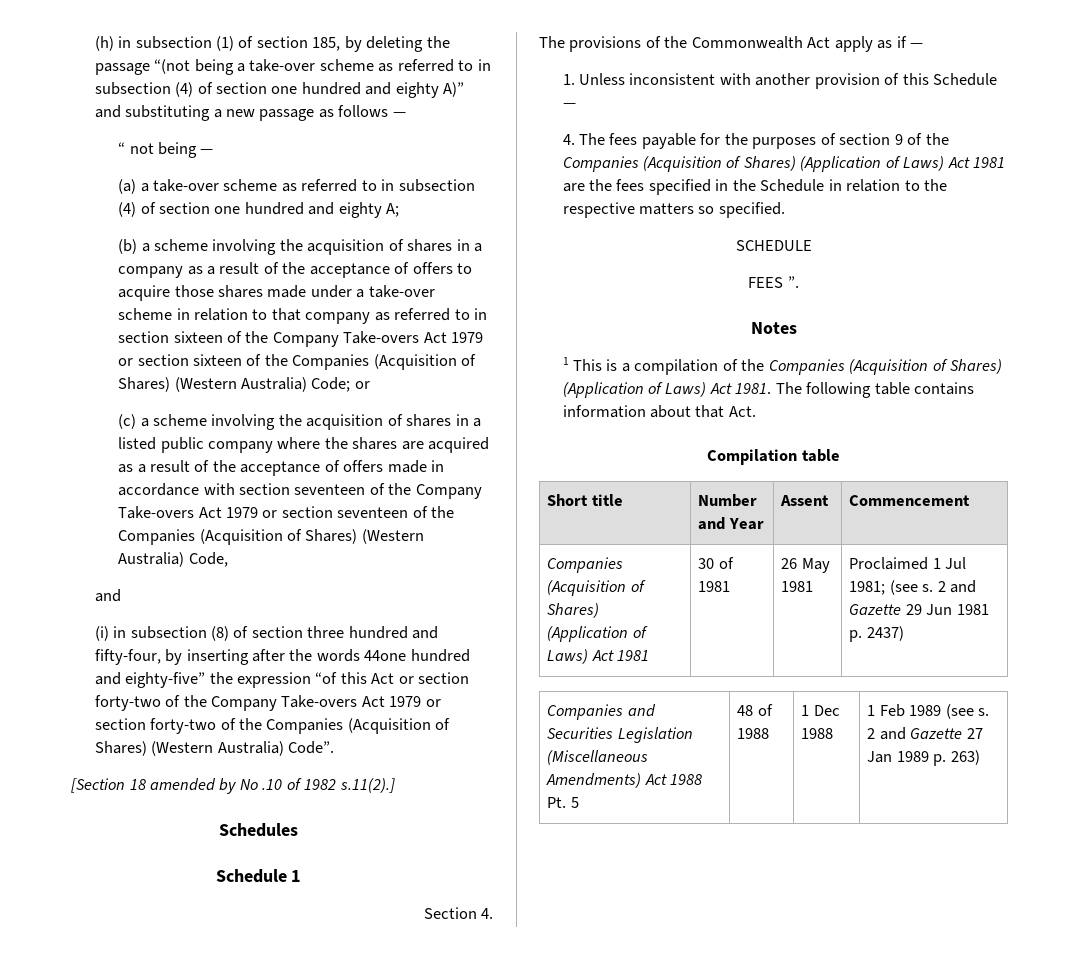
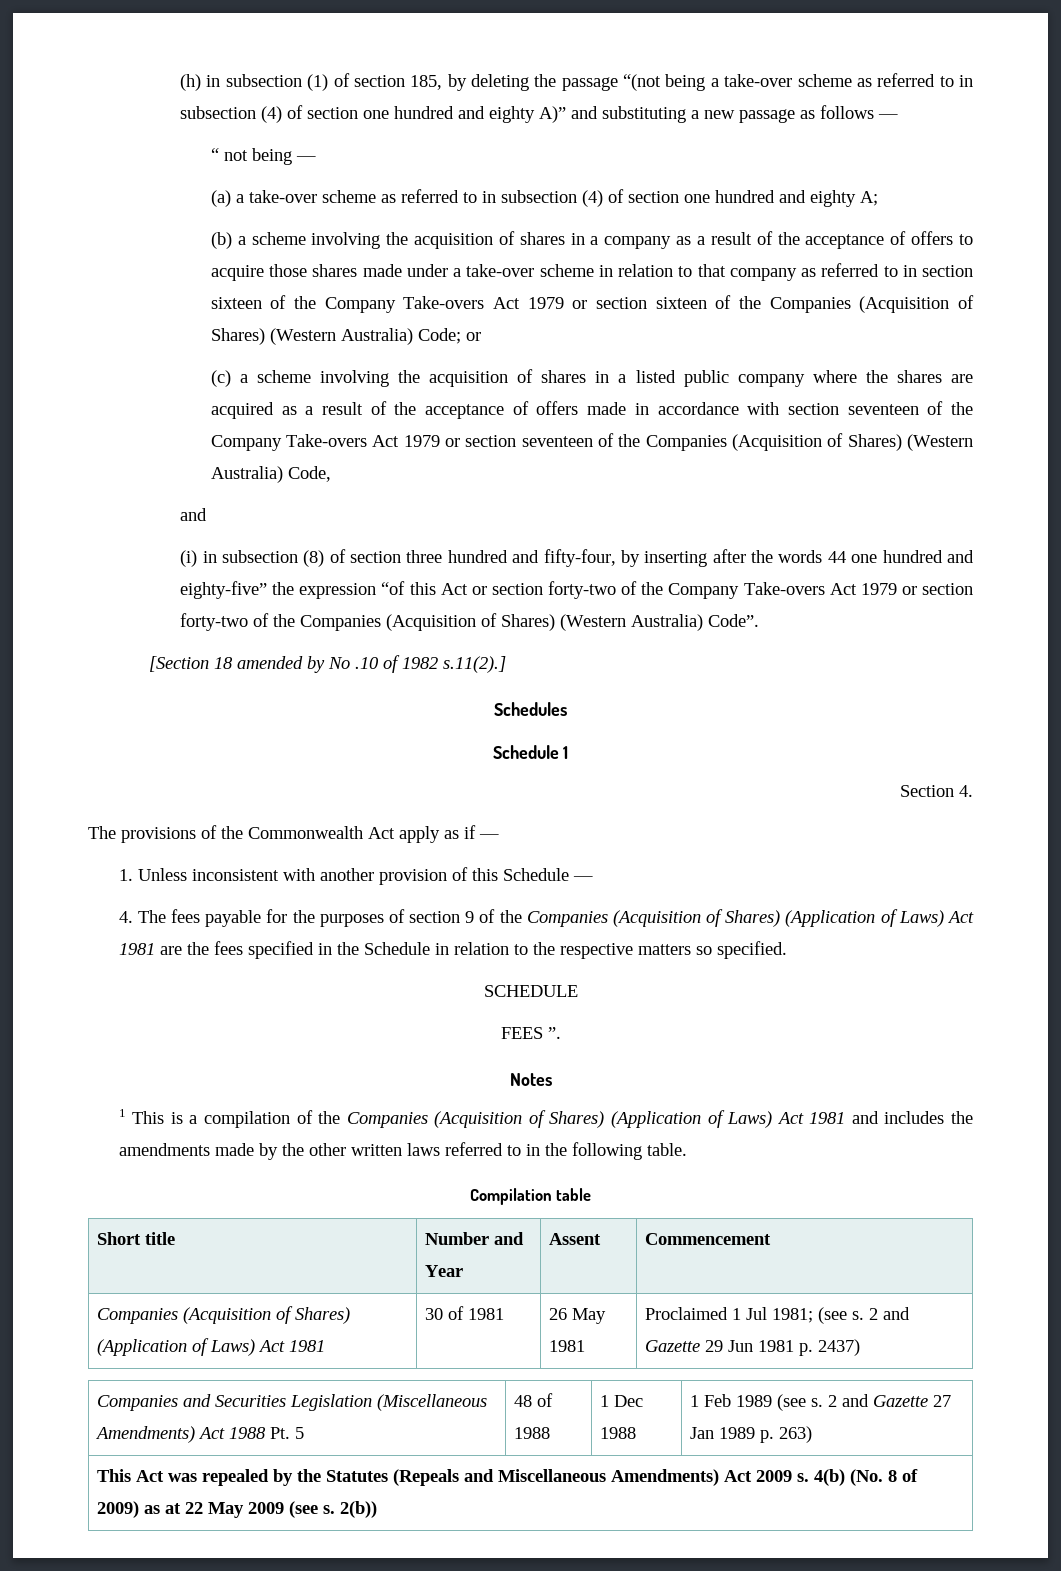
- (i) in subsection (8) of section three hundred and fifty-four, by inserting after the words 44one hundred and eighty-five” the expression “of this Act or section forty-two of the Company Take-overs Act 1979 or section forty-two of the Companies (Acquisition of Shares) (Western Australia) Code”.
+ (i) in subsection (8) of section three hundred and fifty-four, by inserting after the words 44 one hundred and eighty-five” the expression “of this Act or section forty-two of the Company Take-overs Act 1979 or section forty-two of the Companies (Acquisition of Shares) (Western Australia) Code”.
- 1 This is a compilation of the Companies (Acquisition of Shares) (Application of Laws) Act 1981. The following table contains information about that Act.
+ 1 This is a compilation of the Companies (Acquisition of Shares) (Application of Laws) Act 1981 and includes the amendments made by the other written laws referred to in the following table.
+ This Act was repealed by the Statutes (Repeals and Miscellaneous Amendments) Act 2009 s. 4(b) (No. 8 of 2009) as at 22 May 2009 (see s. 2(b))

